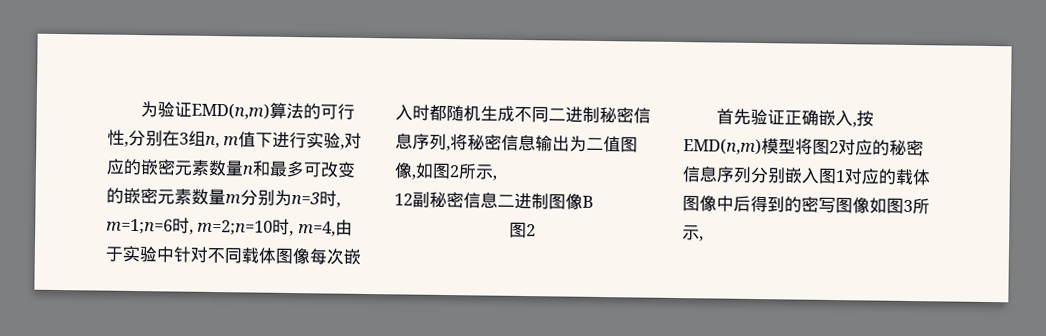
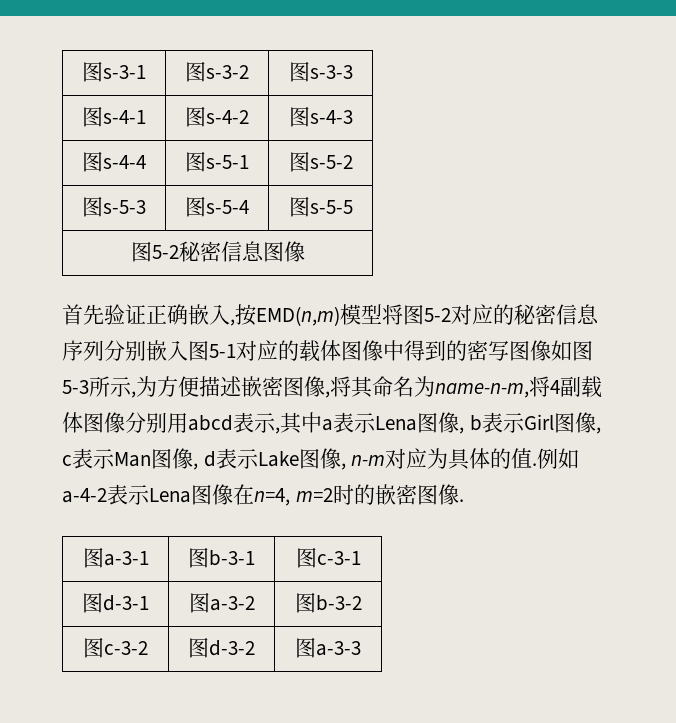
- 为验证EMD(n,m)算法的可行性,分别在3组n, m值下进行实验,对应的嵌密元素数量n和最多可改变的嵌密元素数量m分别为n=3时, m=1;n=6时, m=2;n=10时, m=4,由于实验中针对不同载体图像每次嵌入时都随机生成不同二进制秘密信息序列,将秘密信息输出为二值图像,如图2所示,
- 12副秘密信息二进制图像B
- 图2
+ 图s-3-1 | 图s-3-2 | 图s-3-3
+ 图s-4-1 | 图s-4-2 | 图s-4-3
+ 图s-4-4 | 图s-5-1 | 图s-5-2
+ 图s-5-3 | 图s-5-4 | 图s-5-5
+ 图5-2秘密信息图像
- 首先验证正确嵌入,按EMD(n,m)模型将图2对应的秘密信息序列分别嵌入图1对应的载体图像中后得到的密写图像如图3所示,
+ 首先验证正确嵌入,按EMD(n,m)模型将图5-2对应的秘密信息序列分别嵌入图5-1对应的载体图像中得到的密写图像如图5-3所示,为方便描述嵌密图像,将其命名为name-n-m,将4副载体图像分别用abcd表示,其中a表示Lena图像, b表示Girl图像, c表示Man图像, d表示Lake图像, n-m对应为具体的值.例如a-4-2表示Lena图像在n=4, m=2时的嵌密图像.
+ 图a-3-1 | 图b-3-1 | 图c-3-1
+ 图d-3-1 | 图a-3-2 | 图b-3-2
+ 图c-3-2 | 图d-3-2 | 图a-3-3

